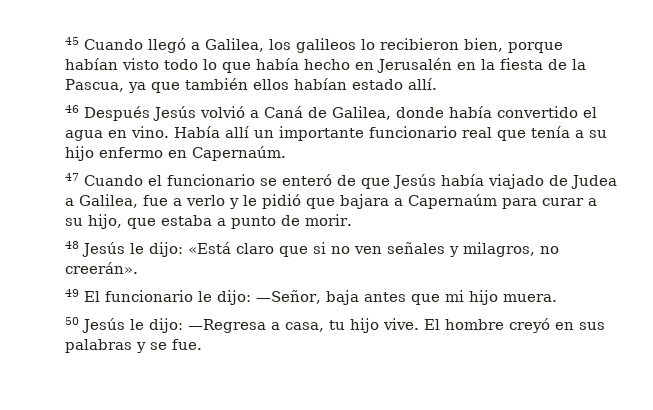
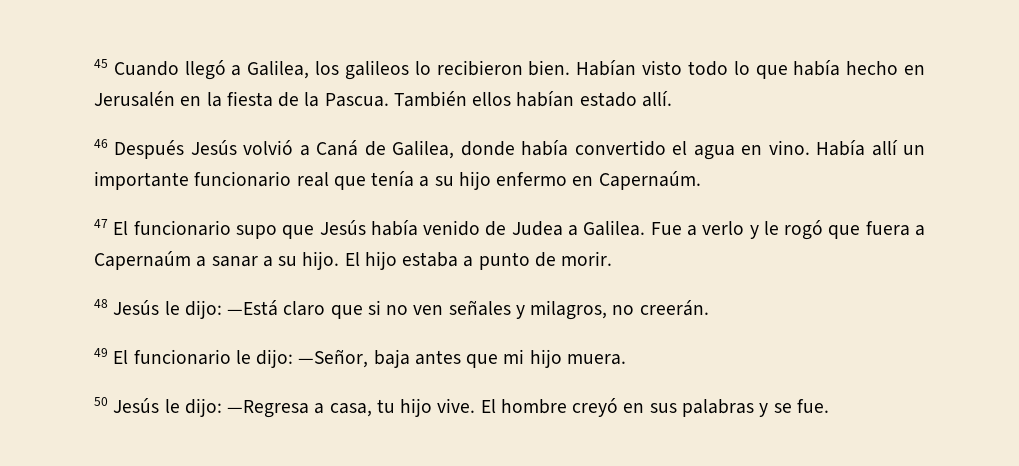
- 45 Cuando llegó a Galilea, los galileos lo recibieron bien, porque habían visto todo lo que había hecho en Jerusalén en la fiesta de la Pascua, ya que también ellos habían estado allí.
+ 45 Cuando llegó a Galilea, los galileos lo recibieron bien. Habían visto todo lo que había hecho en Jerusalén en la fiesta de la Pascua. También ellos habían estado allí.
- 47 Cuando el funcionario se enteró de que Jesús había viajado de Judea a Galilea, fue a verlo y le pidió que bajara a Capernaúm para curar a su hijo, que estaba a punto de morir.
+ 47 El funcionario supo que Jesús había venido de Judea a Galilea. Fue a verlo y le rogó que fuera a Capernaúm a sanar a su hijo. El hijo estaba a punto de morir.
- 48 Jesús le dijo: «Está claro que si no ven señales y milagros, no creerán».
+ 48 Jesús le dijo: —Está claro que si no ven señales y milagros, no creerán.

